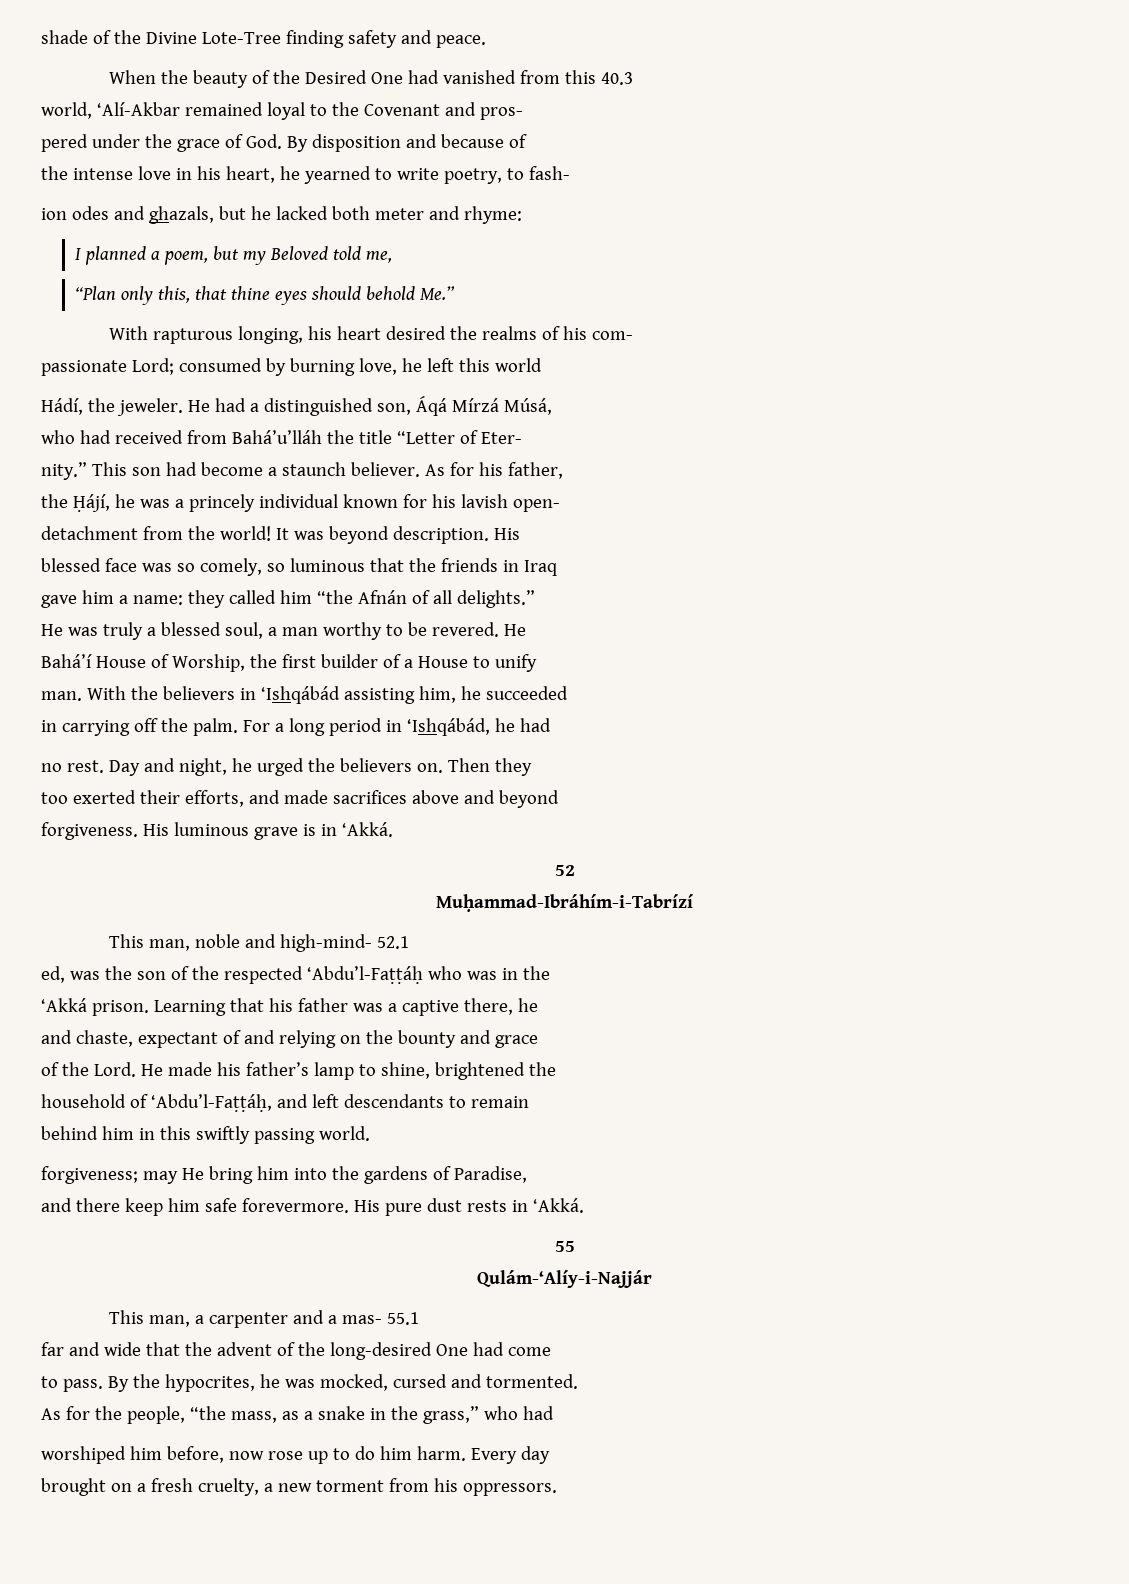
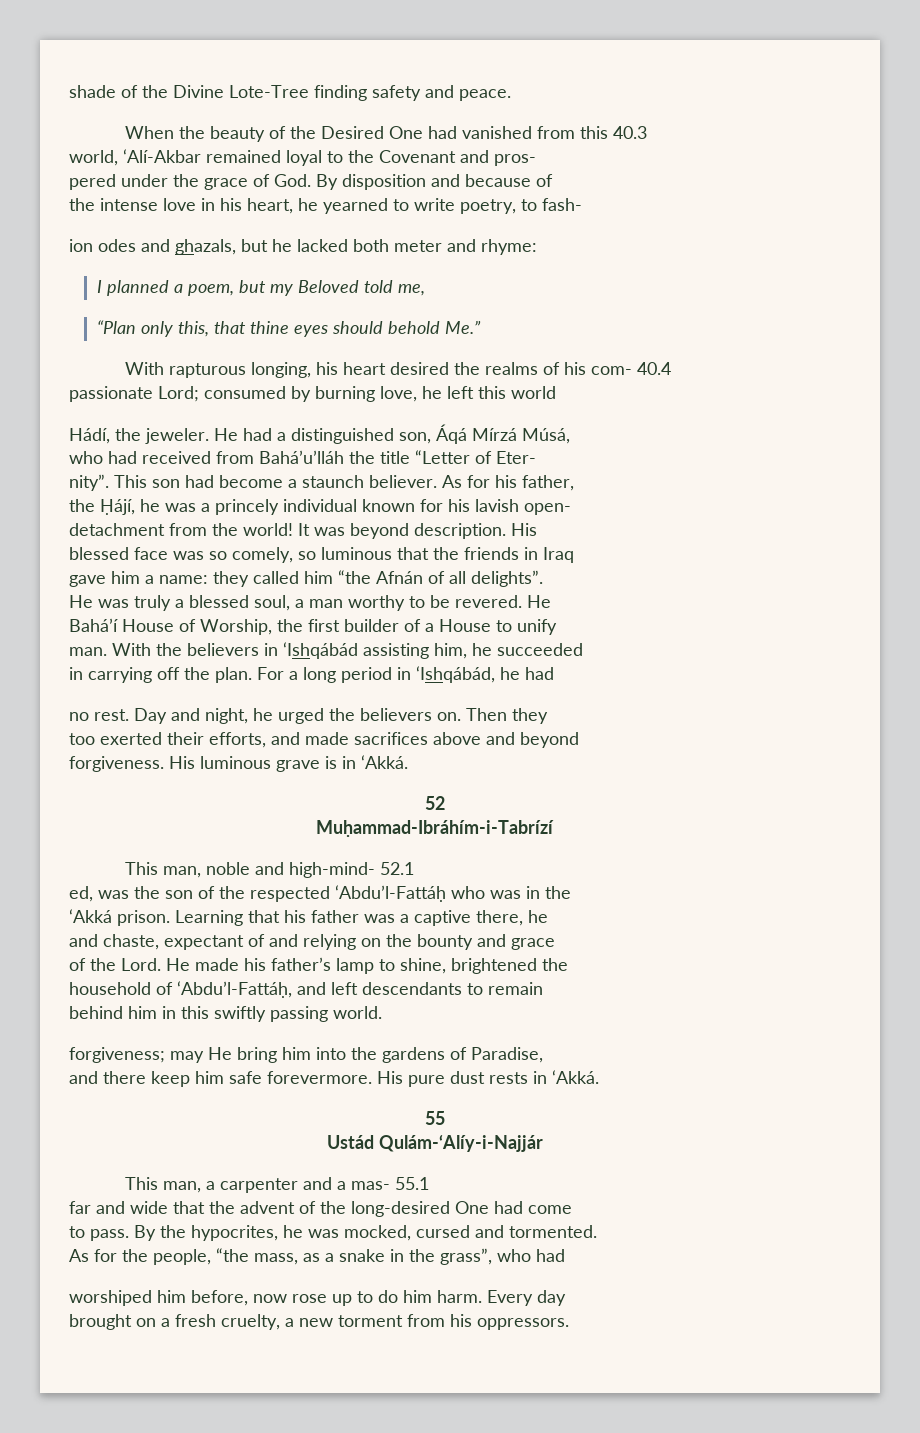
- With rapturous longing, his heart desired the realms of his com-
+ With rapturous longing, his heart desired the realms of his com- 40.4
- nity.”
+ nity”.
- gave him a name: they called him “the Afnán of all delights.”
+ gave him a name: they called him “the Afnán of all delights”.
- in carrying off the palm.
+ in carrying off the plan.
- ed, was the son of the respected ‘Abdu’l-Faṭṭáḥ who was in the
+ ed, was the son of the respected ‘Abdu’l-Fattáḥ who was in the
- household of ‘Abdu’l-Faṭṭáḥ, and left descendants to remain
+ household of ‘Abdu’l-Fattáḥ, and left descendants to remain
- Qulám-‘Alíy-i-Najjár
+ Ustád Qulám-‘Alíy-i-Najjár
- As for the people, “the mass, as a snake in the grass,” who had
+ As for the people, “the mass, as a snake in the grass”, who had

